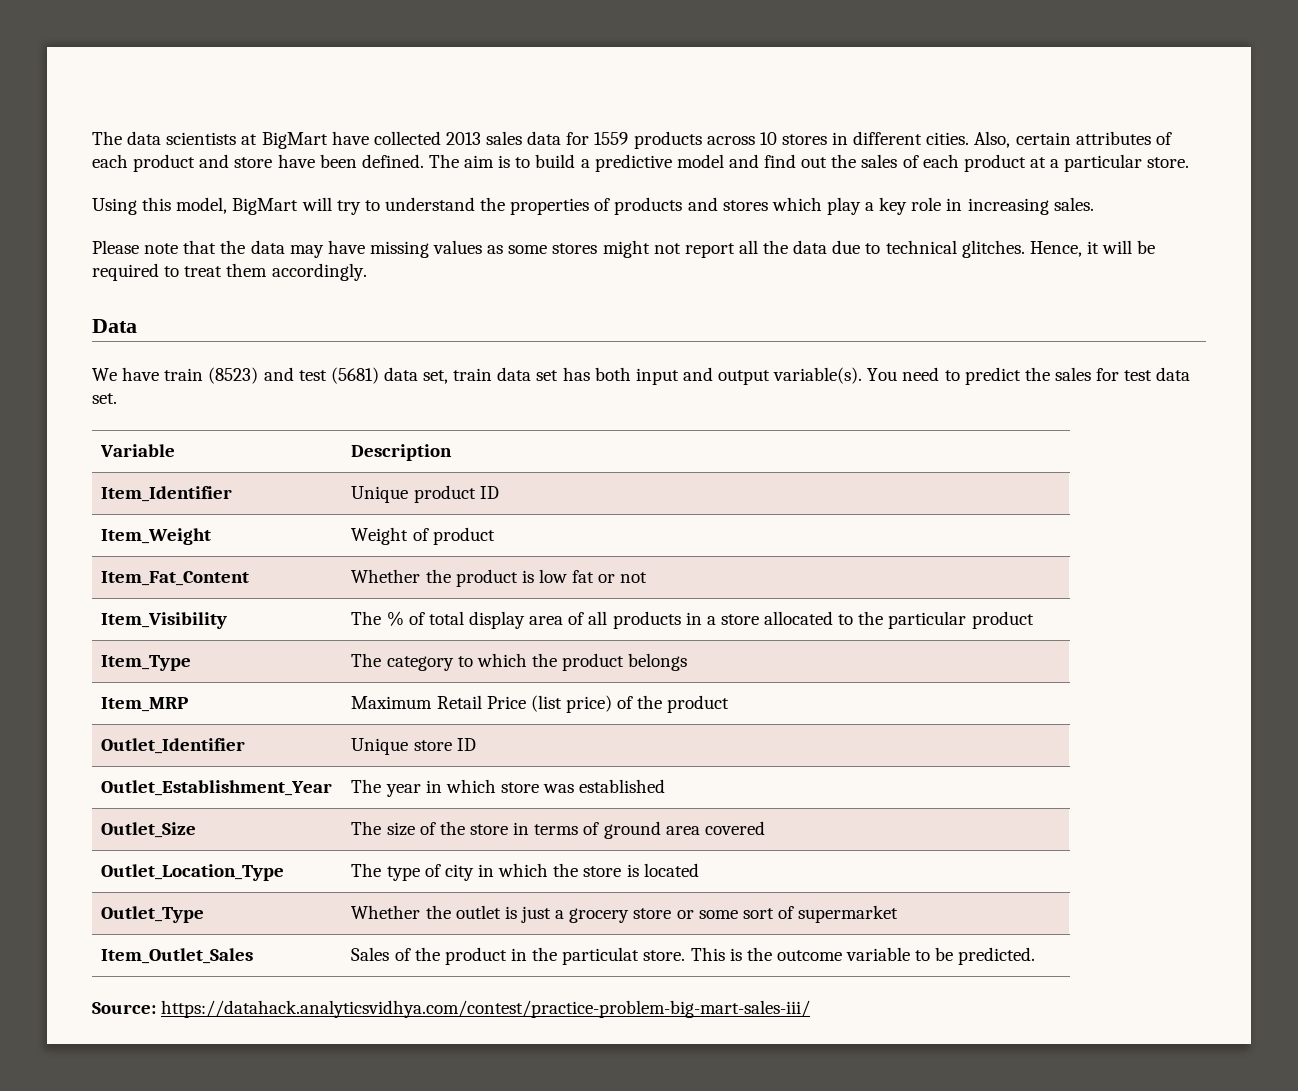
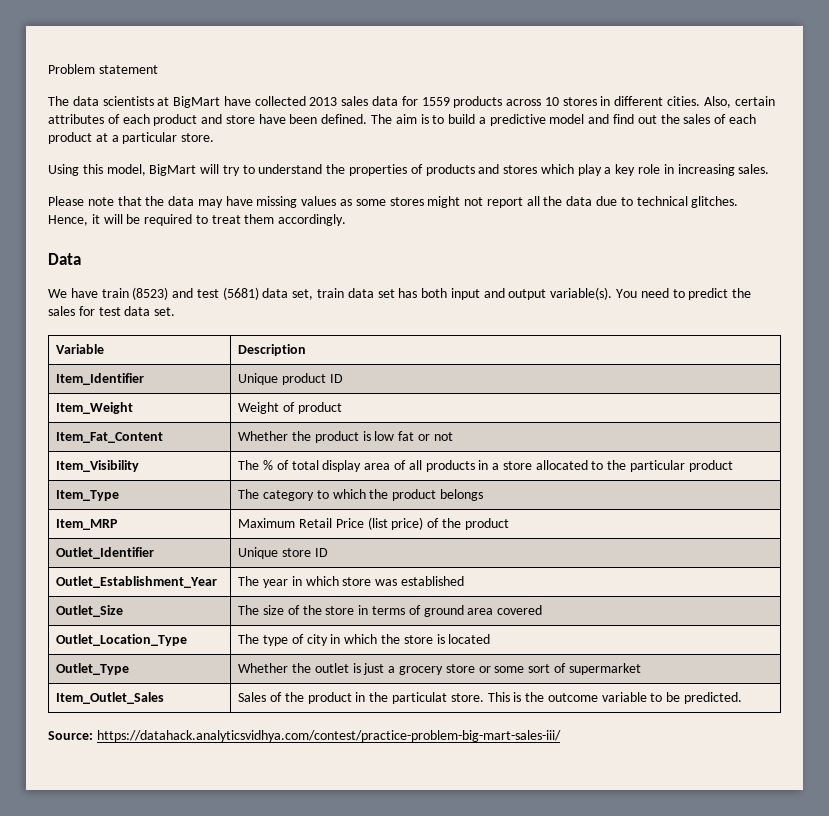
+ Problem statement

